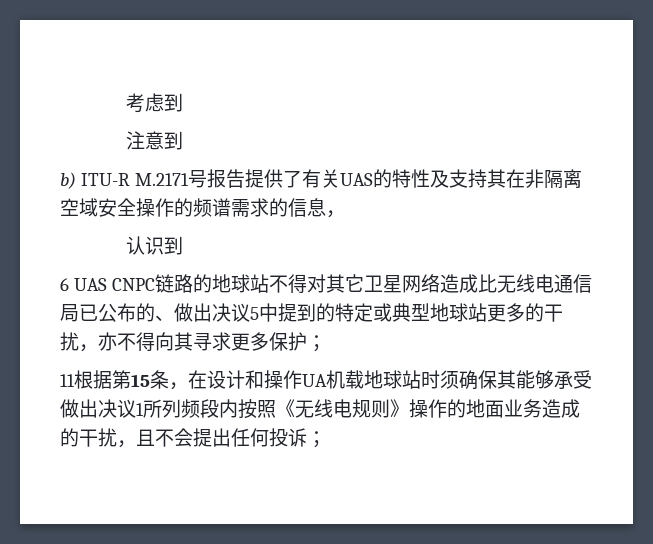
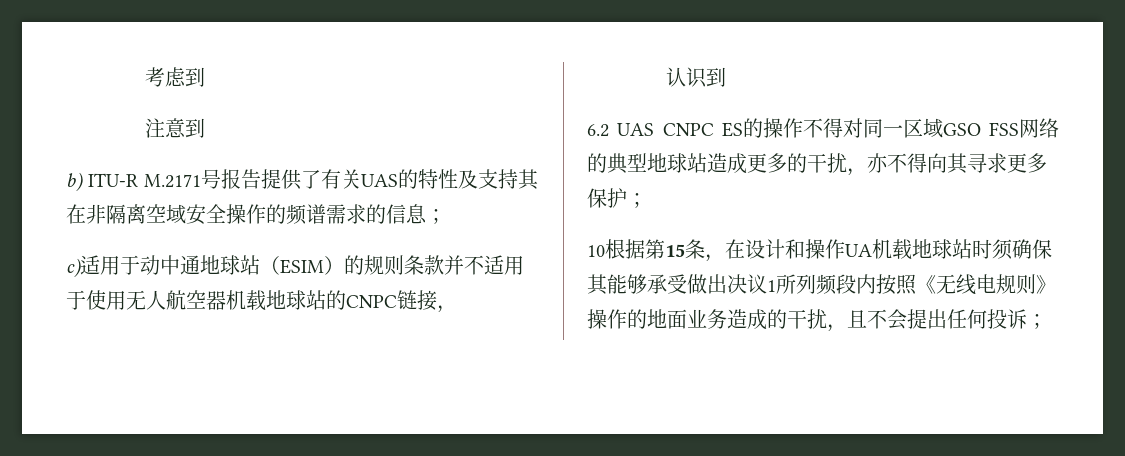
- b) ITU-R M.2171号报告提供了有关UAS的特性及支持其在非隔离空域安全操作的频谱需求的信息，
+ b) ITU-R M.2171号报告提供了有关UAS的特性及支持其在非隔离空域安全操作的频谱需求的信息；
+ c)适用于动中通地球站（ESIM）的规则条款并不适用于使用无人航空器机载地球站的CNPC链接，
- 6 UAS CNPC链路的地球站不得对其它卫星网络造成比无线电通信局已公布的、做出决议5中提到的特定或典型地球站更多的干扰，亦不得向其寻求更多保护；
+ 6.2 UAS CNPC ES的操作不得对同一区域GSO FSS网络的典型地球站造成更多的干扰，亦不得向其寻求更多保护；
- 11根据第15条，在设计和操作UA机载地球站时须确保其能够承受做出决议1所列频段内按照《无线电规则》操作的地面业务造成的干扰，且不会提出任何投诉；
+ 10根据第15条，在设计和操作UA机载地球站时须确保其能够承受做出决议1所列频段内按照《无线电规则》操作的地面业务造成的干扰，且不会提出任何投诉；

